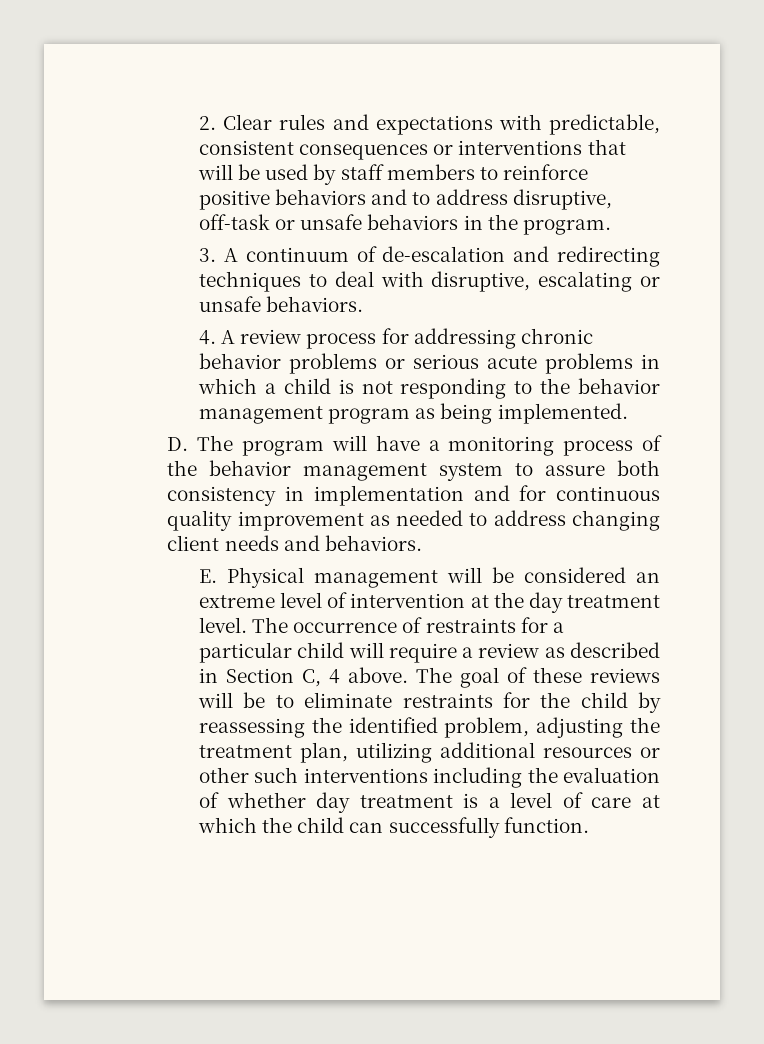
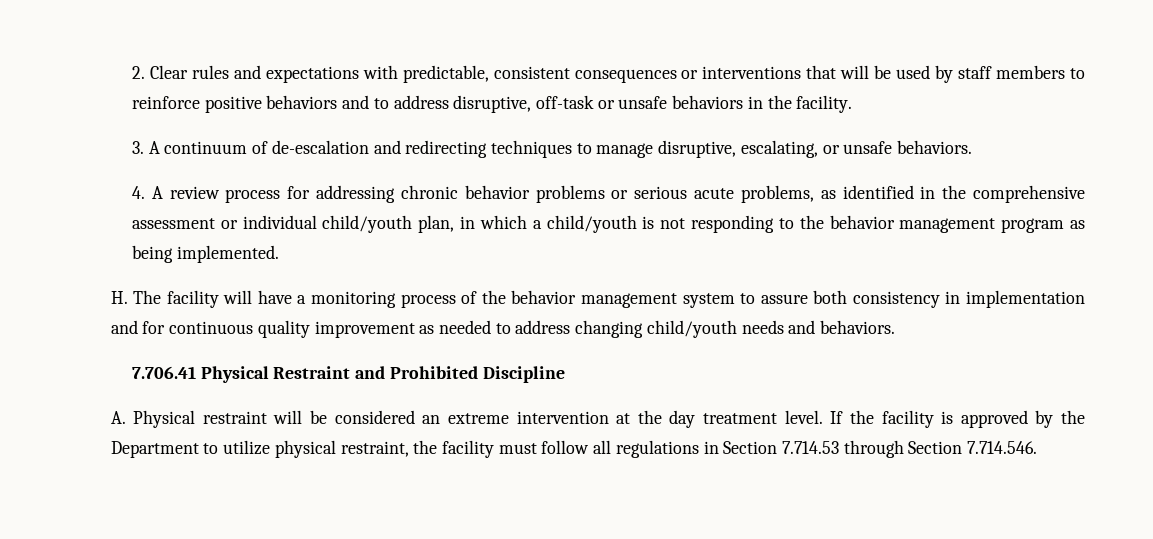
- 2. Clear rules and expectations with predictable, consistent consequences or interventions that will be used by staff members to reinforce positive behaviors and to address disruptive, off-task or unsafe behaviors in the program.
+ 2. Clear rules and expectations with predictable, consistent consequences or interventions that will be used by staff members to reinforce positive behaviors and to address disruptive, off-task or unsafe behaviors in the facility.
- 3. A continuum of de-escalation and redirecting techniques to deal with disruptive, escalating or unsafe behaviors.
+ 3. A continuum of de-escalation and redirecting techniques to manage disruptive, escalating, or unsafe behaviors.
- 4. A review process for addressing chronic behavior problems or serious acute problems in which a child is not responding to the behavior management program as being implemented.
+ 4. A review process for addressing chronic behavior problems or serious acute problems, as identified in the comprehensive assessment or individual child/youth plan, in which a child/youth is not responding to the behavior management program as being implemented.
- D. The program will have a monitoring process of the behavior management system to assure both consistency in implementation and for continuous quality improvement as needed to address changing client needs and behaviors.
+ H. The facility will have a monitoring process of the behavior management system to assure both consistency in implementation and for continuous quality improvement as needed to address changing child/youth needs and behaviors.
- E. Physical management will be considered an extreme level of intervention at the day treatment level.
+ 7.706.41 Physical Restraint and Prohibited Discipline
+ A. Physical restraint will be considered an extreme intervention at the day treatment level.
- The occurrence of restraints for a particular child will require a review as described in Section C, 4 above. The goal of these reviews will be to eliminate restraints for the child by reassessing the identified problem, adjusting the treatment plan, utilizing additional resources or other such interventions including the evaluation of whether day treatment is a level of care at which the child can successfully function.
+ If the facility is approved by the Department to utilize physical restraint, the facility must follow all regulations in Section 7.714.53 through Section 7.714.546.

